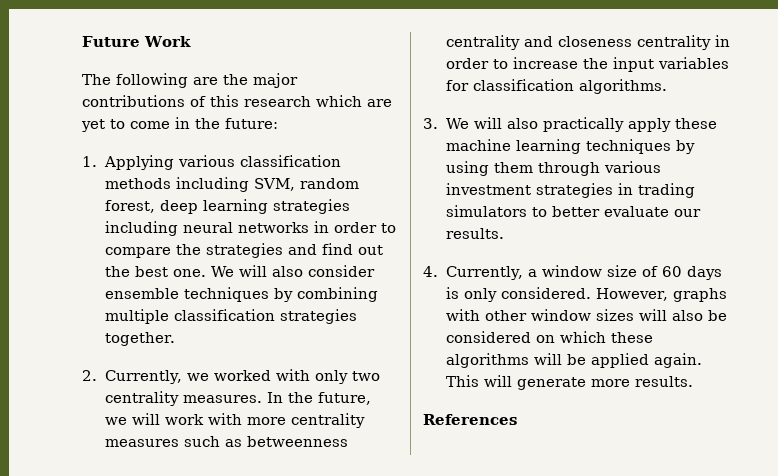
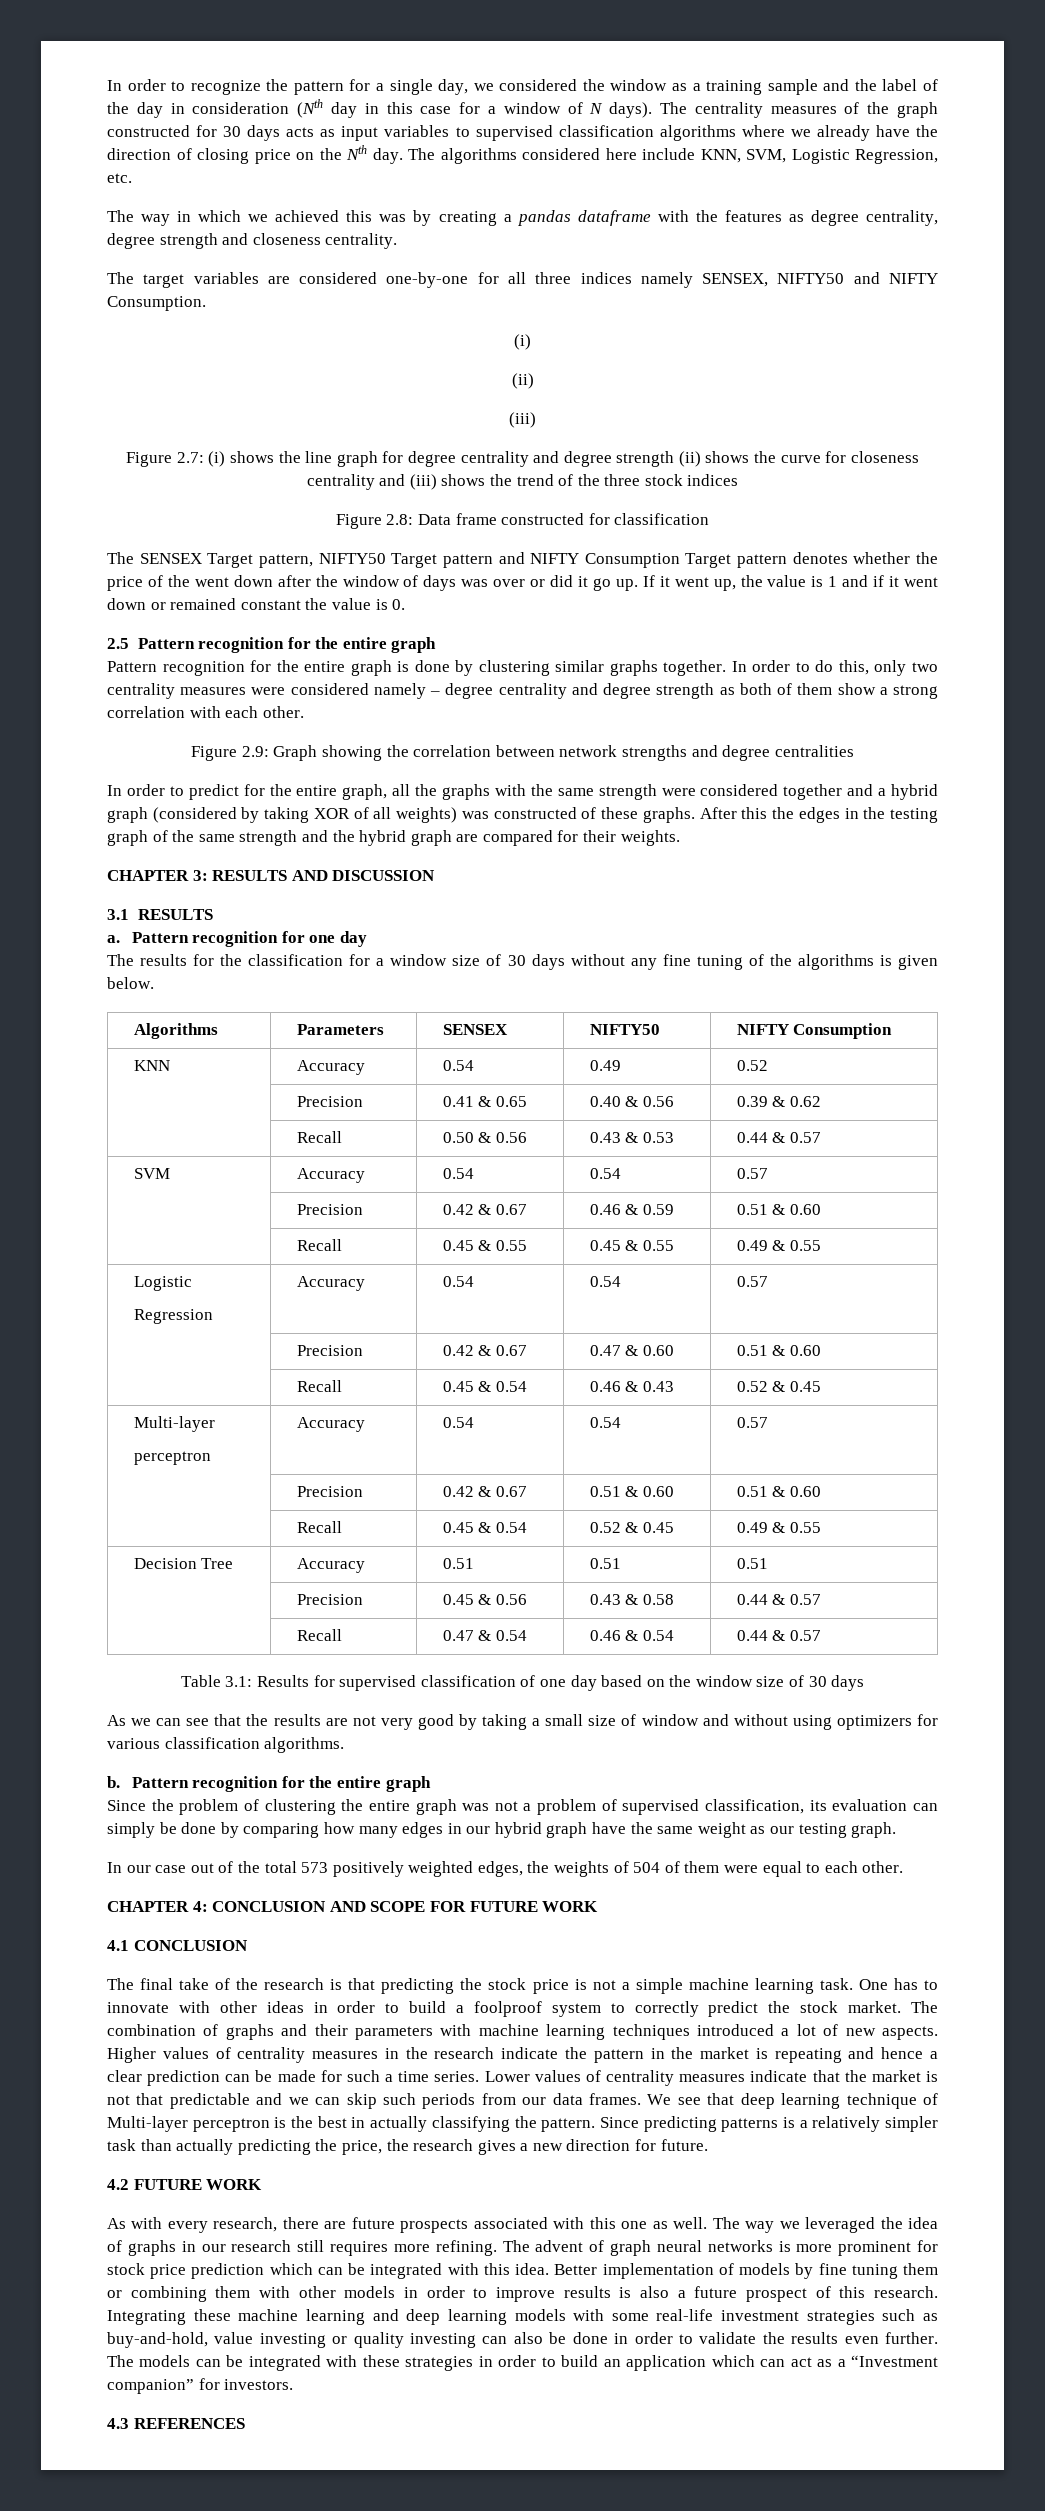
- Future Work
- The following are the major contributions of this research which are yet to come in the future:
- 1. Applying various classification methods including SVM, random forest, deep learning strategies including neural networks in order to compare the strategies and find out the best one. We will also consider ensemble techniques by combining multiple classification strategies together.
- 2. Currently, we worked with only two centrality measures. In the future, we will work with more centrality measures such as betweenness centrality and closeness centrality in order to increase the input variables for classification algorithms.
- 3. We will also practically apply these machine learning techniques by using them through various investment strategies in trading simulators to better evaluate our results.
- 4. Currently, a window size of 60 days is only considered. However, graphs with other window sizes will also be considered on which these algorithms will be applied again. This will generate more results.
- References
+ In order to recognize the pattern for a single day, we considered the window as a training sample and the label of the day in consideration (Nth day in this case for a window of N days). The centrality measures of the graph constructed for 30 days acts as input variables to supervised classification algorithms where we already have the direction of closing price on the Nth day. The algorithms considered here include KNN, SVM, Logistic Regression, etc.
+ The way in which we achieved this was by creating a pandas dataframe with the features as degree centrality, degree strength and closeness centrality.
+ The target variables are considered one-by-one for all three indices namely SENSEX, NIFTY50 and NIFTY Consumption.
+ (i)
+ (ii)
+ (iii)
+ Figure 2.7: (i) shows the line graph for degree centrality and degree strength (ii) shows the curve for closeness centrality and (iii) shows the trend of the three stock indices
+ Figure 2.8: Data frame constructed for classification
+ The SENSEX Target pattern, NIFTY50 Target pattern and NIFTY Consumption Target pattern denotes whether the price of the went down after the window of days was over or did it go up. If it went up, the value is 1 and if it went down or remained constant the value is 0.
+ 2.5 Pattern recognition for the entire graph
+ Pattern recognition for the entire graph is done by clustering similar graphs together. In order to do this, only two centrality measures were considered namely – degree centrality and degree strength as both of them show a strong correlation with each other.
+ Figure 2.9: Graph showing the correlation between network strengths and degree centralities
+ In order to predict for the entire graph, all the graphs with the same strength were considered together and a hybrid graph (considered by taking XOR of all weights) was constructed of these graphs. After this the edges in the testing graph of the same strength and the hybrid graph are compared for their weights.
+ CHAPTER 3: RESULTS AND DISCUSSION
+ 3.1 RESULTS
+ a. Pattern recognition for one day
+ The results for the classification for a window size of 30 days without any fine tuning of the algorithms is given below.
+ Algorithms | Parameters | SENSEX | NIFTY50 | NIFTY Consumption
+ KNN | Accuracy | 0.54 | 0.49 | 0.52
+ | Precision | 0.41 & 0.65 | 0.40 & 0.56 | 0.39 & 0.62
+ | Recall | 0.50 & 0.56 | 0.43 & 0.53 | 0.44 & 0.57
+ SVM | Accuracy | 0.54 | 0.54 | 0.57
+ | Precision | 0.42 & 0.67 | 0.46 & 0.59 | 0.51 & 0.60
+ | Recall | 0.45 & 0.55 | 0.45 & 0.55 | 0.49 & 0.55
+ Logistic
+ Regression | Accuracy | 0.54 | 0.54 | 0.57
+ | Precision | 0.42 & 0.67 | 0.47 & 0.60 | 0.51 & 0.60
+ | Recall | 0.45 & 0.54 | 0.46 & 0.43 | 0.52 & 0.45
+ Multi-layer
+ perceptron | Accuracy | 0.54 | 0.54 | 0.57
+ | Precision | 0.42 & 0.67 | 0.51 & 0.60 | 0.51 & 0.60
+ | Recall | 0.45 & 0.54 | 0.52 & 0.45 | 0.49 & 0.55
+ Decision Tree | Accuracy | 0.51 | 0.51 | 0.51
+ | Precision | 0.45 & 0.56 | 0.43 & 0.58 | 0.44 & 0.57
+ | Recall | 0.47 & 0.54 | 0.46 & 0.54 | 0.44 & 0.57
+ Table 3.1: Results for supervised classification of one day based on the window size of 30 days
+ As we can see that the results are not very good by taking a small size of window and without using optimizers for various classification algorithms.
+ b. Pattern recognition for the entire graph
+ Since the problem of clustering the entire graph was not a problem of supervised classification, its evaluation can simply be done by comparing how many edges in our hybrid graph have the same weight as our testing graph.
+ In our case out of the total 573 positively weighted edges, the weights of 504 of them were equal to each other.
+ CHAPTER 4: CONCLUSION AND SCOPE FOR FUTURE WORK
+ 4.1 CONCLUSION
+ The final take of the research is that predicting the stock price is not a simple machine learning task. One has to innovate with other ideas in order to build a foolproof system to correctly predict the stock market. The combination of graphs and their parameters with machine learning techniques introduced a lot of new aspects. Higher values of centrality measures in the research indicate the pattern in the market is repeating and hence a clear prediction can be made for such a time series. Lower values of centrality measures indicate that the market is not that predictable and we can skip such periods from our data frames. We see that deep learning technique of Multi-layer perceptron is the best in actually classifying the pattern. Since predicting patterns is a relatively simpler task than actually predicting the price, the research gives a new direction for future.
+ 4.2 FUTURE WORK
+ As with every research, there are future prospects associated with this one as well. The way we leveraged the idea of graphs in our research still requires more refining. The advent of graph neural networks is more prominent for stock price prediction which can be integrated with this idea. Better implementation of models by fine tuning them or combining them with other models in order to improve results is also a future prospect of this research. Integrating these machine learning and deep learning models with some real-life investment strategies such as buy-and-hold, value investing or quality investing can also be done in order to validate the results even further. The models can be integrated with these strategies in order to build an application which can act as a “Investment companion” for investors.
+ 4.3 REFERENCES

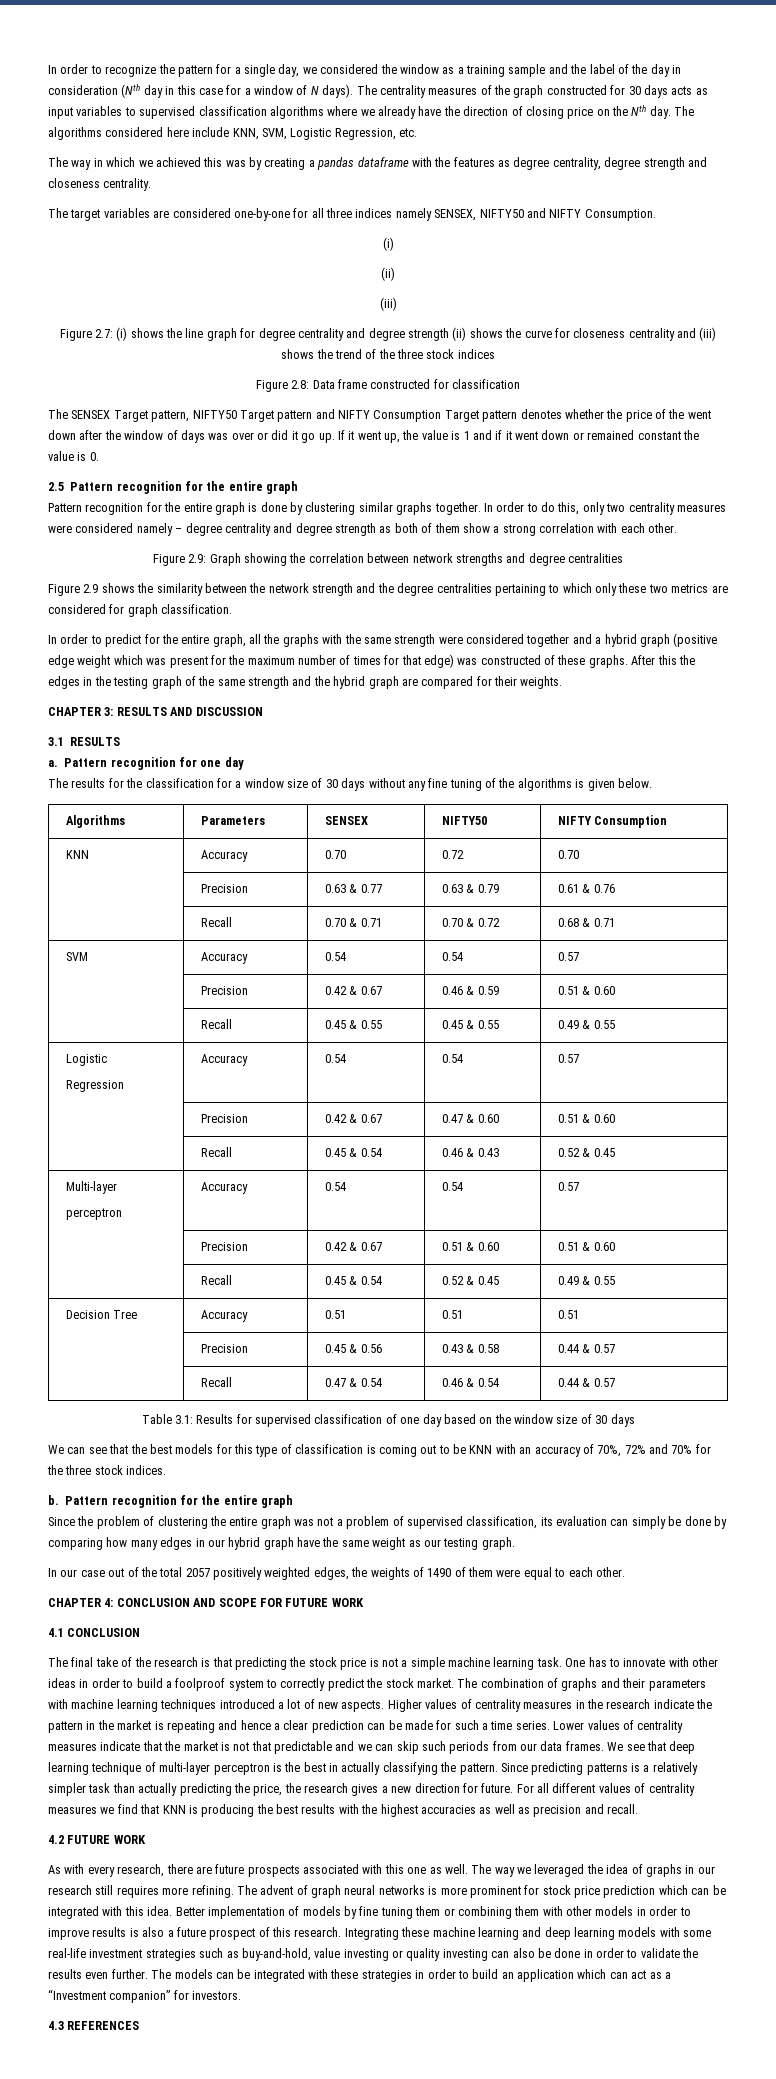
+ Figure 2.9 shows the similarity between the network strength and the degree centralities pertaining to which only these two metrics are considered for graph classification.
- In order to predict for the entire graph, all the graphs with the same strength were considered together and a hybrid graph (considered by taking XOR of all weights) was constructed of these graphs.
+ In order to predict for the entire graph, all the graphs with the same strength were considered together and a hybrid graph (positive edge weight which was present for the maximum number of times for that edge) was constructed of these graphs.
- KNN | Accuracy | 0.54 | 0.49 | 0.52
- | Precision | 0.41 & 0.65 | 0.40 & 0.56 | 0.39 & 0.62
- | Recall | 0.50 & 0.56 | 0.43 & 0.53 | 0.44 & 0.57
+ KNN | Accuracy | 0.70 | 0.72 | 0.70
+ | Precision | 0.63 & 0.77 | 0.63 & 0.79 | 0.61 & 0.76
+ | Recall | 0.70 & 0.71 | 0.70 & 0.72 | 0.68 & 0.71
- As we can see that the results are not very good by taking a small size of window and without using optimizers for various classification algorithms.
+ We can see that the best models for this type of classification is coming out to be KNN with an accuracy of 70%, 72% and 70% for the three stock indices.
- In our case out of the total 573 positively weighted edges, the weights of 504 of them were equal to each other.
+ In our case out of the total 2057 positively weighted edges, the weights of 1490 of them were equal to each other.
- We see that deep learning technique of Multi-layer perceptron is the best in actually classifying the pattern.
+ We see that deep learning technique of multi-layer perceptron is the best in actually classifying the pattern.
+ For all different values of centrality measures we find that KNN is producing the best results with the highest accuracies as well as precision and recall.

